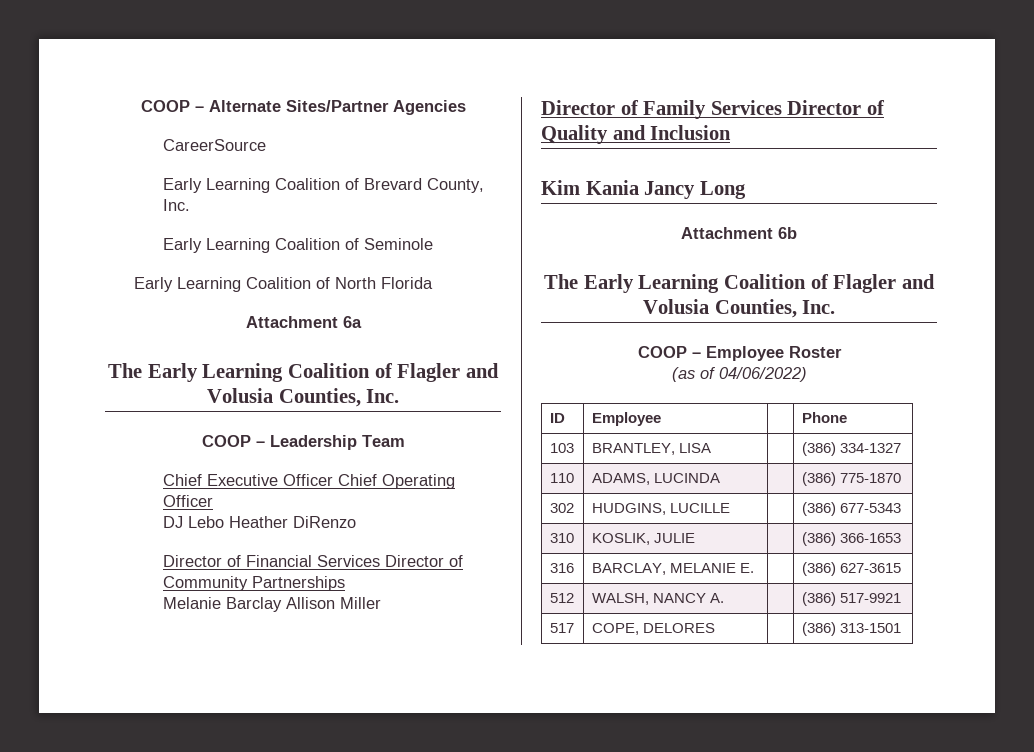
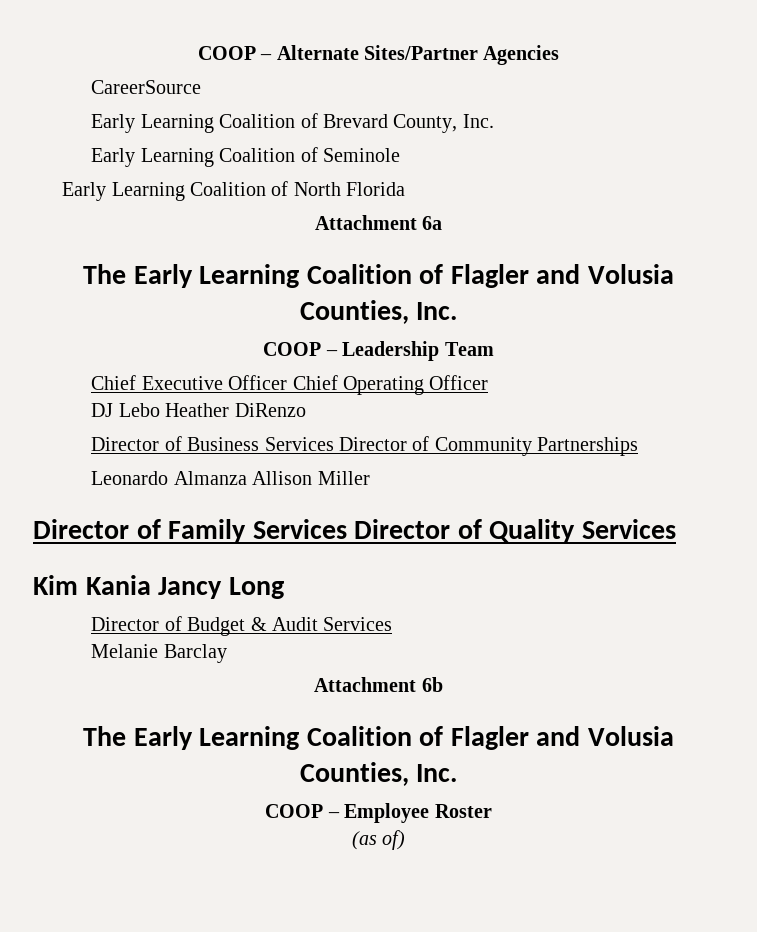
- Director of Financial Services Director of Community Partnerships
+ Director of Business Services Director of Community Partnerships
- Melanie Barclay Allison Miller
+ Leonardo Almanza Allison Miller
- Director of Family Services Director of Quality and Inclusion
+ Director of Family Services Director of Quality Services
+ Director of Budget & Audit Services
+ Melanie Barclay
- (as of 04/06/2022)
- ID | Employee | | Phone
- 103 | BRANTLEY, LISA | | (386) 334-1327
- 110 | ADAMS, LUCINDA | | (386) 775-1870
- 302 | HUDGINS, LUCILLE | | (386) 677-5343
- 310 | KOSLIK, JULIE | | (386) 366-1653
- 316 | BARCLAY, MELANIE E. | | (386) 627-3615
- 512 | WALSH, NANCY A. | | (386) 517-9921
- 517 | COPE, DELORES | | (386) 313-1501
+ (as of)

